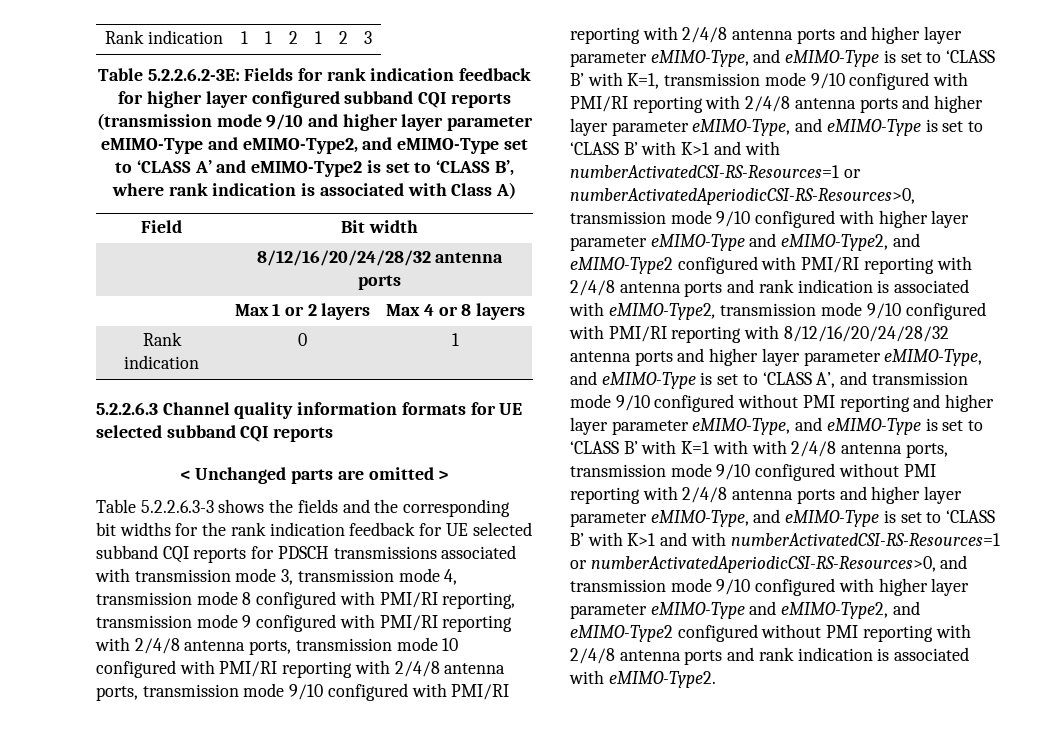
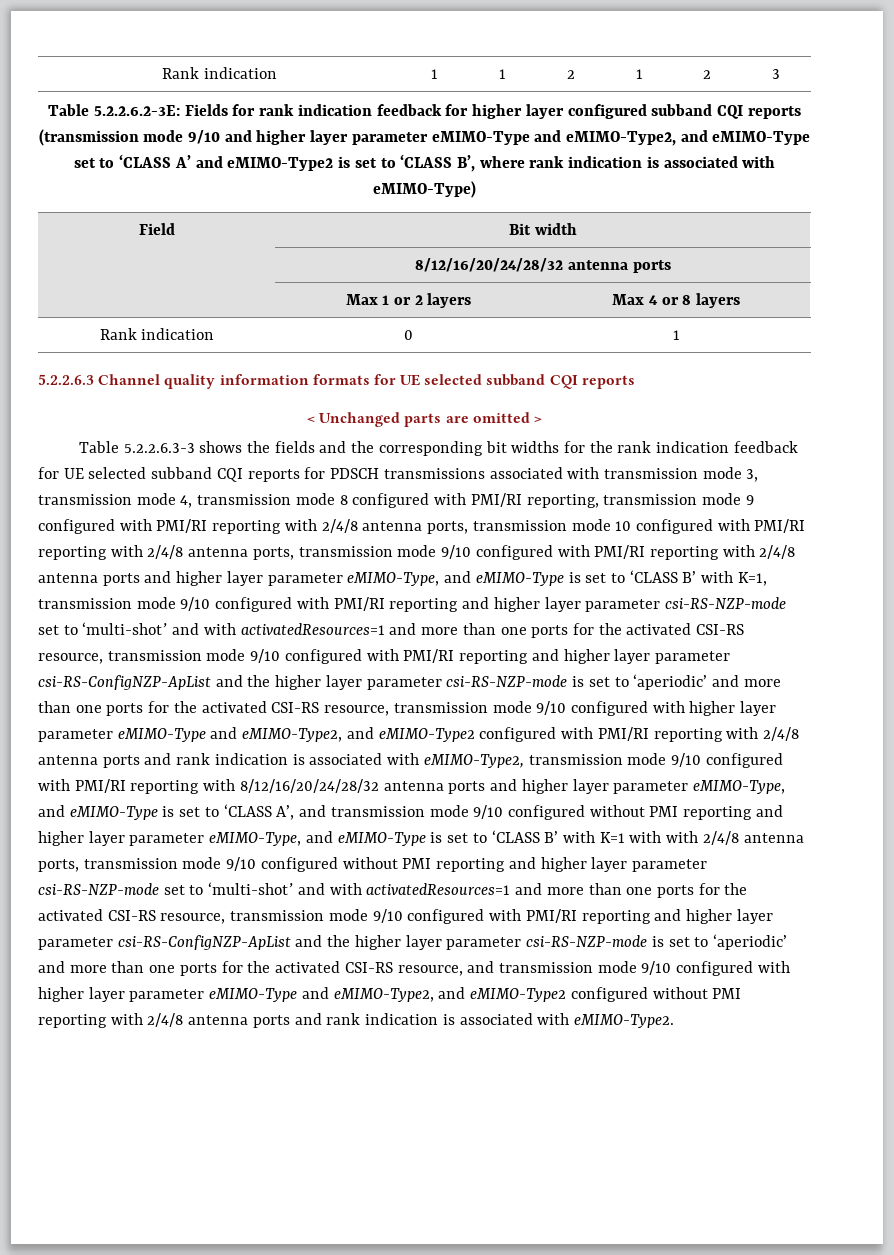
- Table 5.2.2.6.2-3E: Fields for rank indication feedback for higher layer configured subband CQI reports (transmission mode 9/10 and higher layer parameter eMIMO-Type and eMIMO-Type2, and eMIMO-Type set to ‘CLASS A’ and eMIMO-Type2 is set to ‘CLASS B’, where rank indication is associated with Class A)
+ Table 5.2.2.6.2-3E: Fields for rank indication feedback for higher layer configured subband CQI reports (transmission mode 9/10 and higher layer parameter eMIMO-Type and eMIMO-Type2, and eMIMO-Type set to ‘CLASS A’ and eMIMO-Type2 is set to ‘CLASS B’, where rank indication is associated with eMIMO-Type)
- Table 5.2.2.6.3-3 shows the fields and the corresponding bit widths for the rank indication feedback for UE selected subband CQI reports for PDSCH transmissions associated with transmission mode 3, transmission mode 4, transmission mode 8 configured with PMI/RI reporting, transmission mode 9 configured with PMI/RI reporting with 2/4/8 antenna ports, transmission mode 10 configured with PMI/RI reporting with 2/4/8 antenna ports, transmission mode 9/10 configured with PMI/RI reporting with 2/4/8 antenna ports and higher layer parameter eMIMO-Type, and eMIMO-Type is set to ‘CLASS B’ with K=1, transmission mode 9/10 configured with PMI/RI reporting with 2/4/8 antenna ports and higher layer parameter eMIMO-Type, and eMIMO-Type is set to ‘CLASS B’ with K>1 and with numberActivatedCSI-RS-Resources=1 or numberActivatedAperiodicCSI-RS-Resources>0, transmission mode 9/10 configured with higher layer parameter eMIMO-Type and eMIMO-Type2, and eMIMO-Type2 configured with PMI/RI reporting with 2/4/8 antenna ports and rank indication is associated with eMIMO-Type2, transmission mode 9/10 configured with PMI/RI reporting with 8/12/16/20/24/28/32 antenna ports and higher layer parameter eMIMO-Type, and eMIMO-Type is set to ‘CLASS A’, and transmission mode 9/10 configured without PMI reporting and higher layer parameter eMIMO-Type, and eMIMO-Type is set to ‘CLASS B’ with K=1 with with 2/4/8 antenna ports, transmission mode 9/10 configured without PMI reporting with 2/4/8 antenna ports and higher layer parameter eMIMO-Type, and eMIMO-Type is set to ‘CLASS B’ with K>1 and with numberActivatedCSI-RS-Resources=1 or numberActivatedAperiodicCSI-RS-Resources>0, and transmission mode 9/10 configured with higher layer parameter eMIMO-Type and eMIMO-Type2, and eMIMO-Type2 configured without PMI reporting with 2/4/8 antenna ports and rank indication is associated with eMIMO-Type2.
+ Table 5.2.2.6.3-3 shows the fields and the corresponding bit widths for the rank indication feedback for UE selected subband CQI reports for PDSCH transmissions associated with transmission mode 3, transmission mode 4, transmission mode 8 configured with PMI/RI reporting, transmission mode 9 configured with PMI/RI reporting with 2/4/8 antenna ports, transmission mode 10 configured with PMI/RI reporting with 2/4/8 antenna ports, transmission mode 9/10 configured with PMI/RI reporting with 2/4/8 antenna ports and higher layer parameter eMIMO-Type, and eMIMO-Type is set to ‘CLASS B’ with K=1, transmission mode 9/10 configured with PMI/RI reporting and higher layer parameter csi-RS-NZP-mode set to ‘multi-shot’ and with activatedResources=1 and more than one ports for the activated CSI-RS resource, transmission mode 9/10 configured with PMI/RI reporting and higher layer parameter csi-RS-ConfigNZP-ApList and the higher layer parameter csi-RS-NZP-mode is set to ‘aperiodic’ and more than one ports for the activated CSI-RS resource, transmission mode 9/10 configured with higher layer parameter eMIMO-Type and eMIMO-Type2, and eMIMO-Type2 configured with PMI/RI reporting with 2/4/8 antenna ports and rank indication is associated with eMIMO-Type2, transmission mode 9/10 configured with PMI/RI reporting with 8/12/16/20/24/28/32 antenna ports and higher layer parameter eMIMO-Type, and eMIMO-Type is set to ‘CLASS A’, and transmission mode 9/10 configured without PMI reporting and higher layer parameter eMIMO-Type, and eMIMO-Type is set to ‘CLASS B’ with K=1 with with 2/4/8 antenna ports, transmission mode 9/10 configured without PMI reporting and higher layer parameter csi-RS-NZP-mode set to ‘multi-shot’ and with activatedResources=1 and more than one ports for the activated CSI-RS resource, transmission mode 9/10 configured with PMI/RI reporting and higher layer parameter csi-RS-ConfigNZP-ApList and the higher layer parameter csi-RS-NZP-mode is set to ‘aperiodic’ and more than one ports for the activated CSI-RS resource, and transmission mode 9/10 configured with higher layer parameter eMIMO-Type and eMIMO-Type2, and eMIMO-Type2 configured without PMI reporting with 2/4/8 antenna ports and rank indication is associated with eMIMO-Type2.

